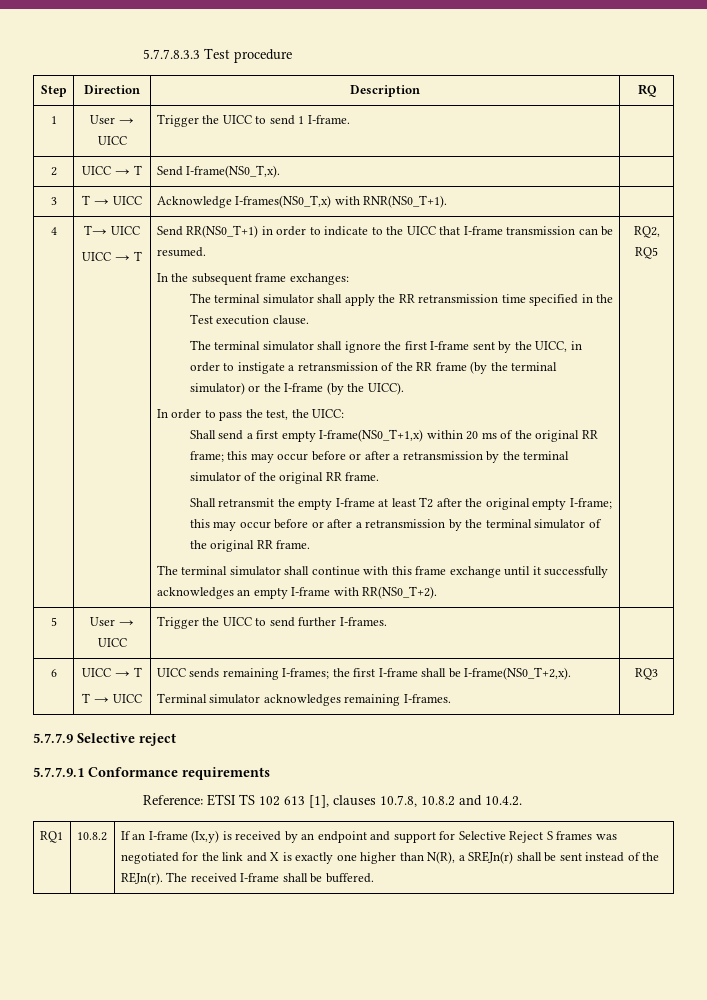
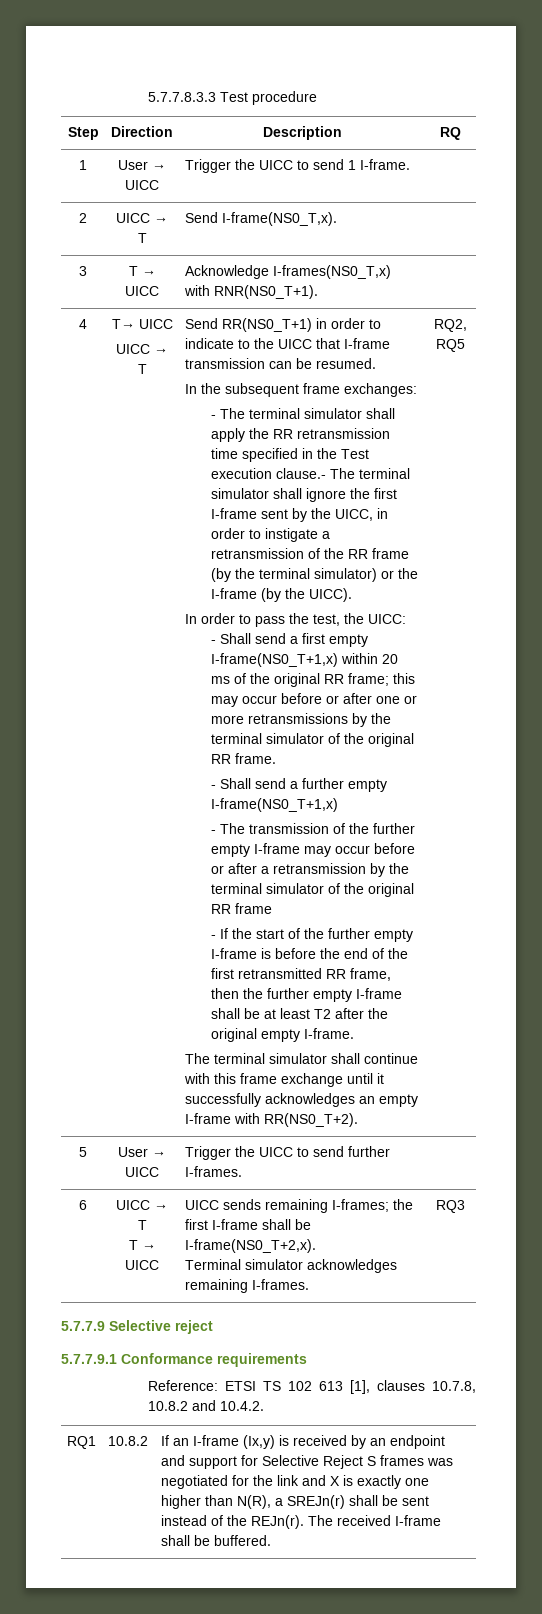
- The terminal simulator shall apply the RR retransmission time specified in the Test execution clause.
- The terminal simulator shall ignore the first I-frame sent by the UICC, in order to instigate a retransmission of the RR frame (by the terminal simulator) or the I-frame (by the UICC).
+ - The terminal simulator shall apply the RR retransmission time specified in the Test execution clause.- The terminal simulator shall ignore the first I-frame sent by the UICC, in order to instigate a retransmission of the RR frame (by the terminal simulator) or the I-frame (by the UICC).
- Shall send a first empty I-frame(NS0_T+1,x) within 20 ms of the original RR frame; this may occur before or after a retransmission by the terminal simulator of the original RR frame.
- Shall retransmit the empty I-frame at least T2 after the original empty I-frame; this may occur before or after a retransmission by the terminal simulator of the original RR frame.
+ - Shall send a first empty I-frame(NS0_T+1,x) within 20 ms of the original RR frame; this may occur before or after one or more retransmissions by the terminal simulator of the original RR frame.
+ - Shall send a further empty I-frame(NS0_T+1,x)
+ - The transmission of the further empty I-frame may occur before or after a retransmission by the terminal simulator of the original RR frame
+ - If the start of the further empty I-frame is before the end of the first retransmitted RR frame, then the further empty I-frame shall be at least T2 after the original empty I-frame.

